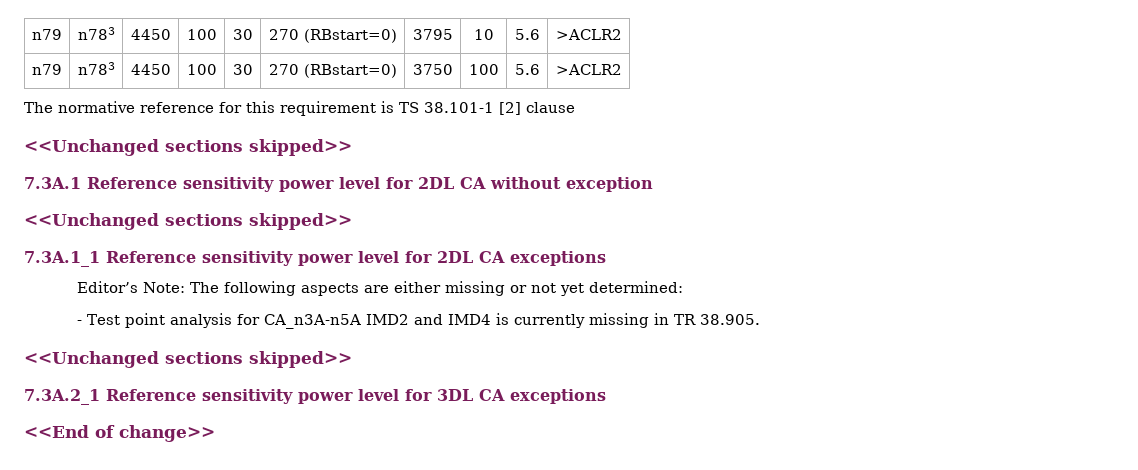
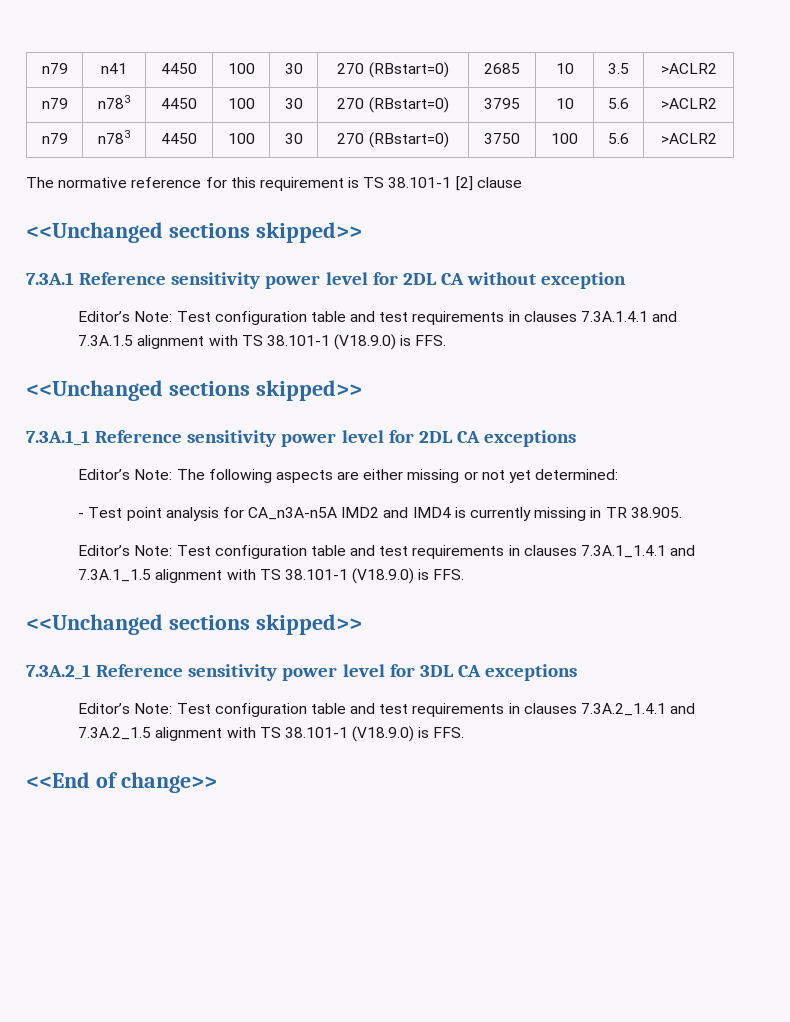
+ n79 | n41 | 4450 | 100 | 30 | 270 (RBstart=0) | 2685 | 10 | 3.5 | >ACLR2
+ Editor’s Note: Test configuration table and test requirements in clauses 7.3A.1.4.1 and 7.3A.1.5 alignment with TS 38.101-1 (V18.9.0) is FFS.
+ Editor’s Note: Test configuration table and test requirements in clauses 7.3A.1_1.4.1 and 7.3A.1_1.5 alignment with TS 38.101-1 (V18.9.0) is FFS.
+ Editor’s Note: Test configuration table and test requirements in clauses 7.3A.2_1.4.1 and 7.3A.2_1.5 alignment with TS 38.101-1 (V18.9.0) is FFS.

